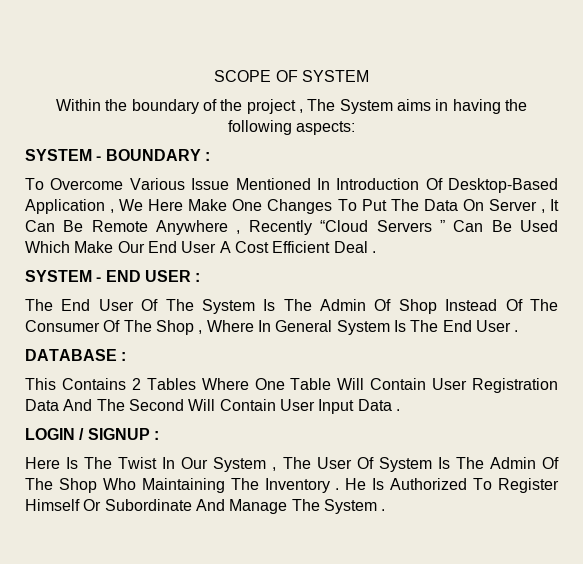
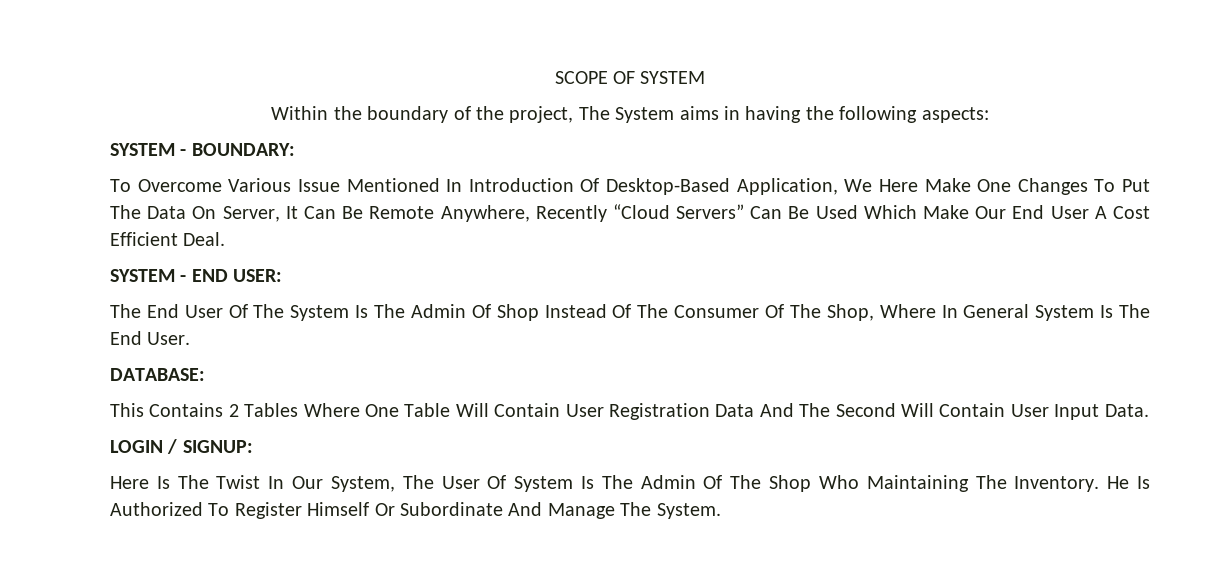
- Within the boundary of the project , The System aims in having the following aspects:
+ Within the boundary of the project, The System aims in having the following aspects:
- SYSTEM - BOUNDARY :
+ SYSTEM - BOUNDARY:
- To Overcome Various Issue Mentioned In Introduction Of Desktop-Based Application , We Here Make One Changes To Put The Data On Server , It Can Be Remote Anywhere , Recently “Cloud Servers ” Can Be Used Which Make Our End User A Cost Efficient Deal .
+ To Overcome Various Issue Mentioned In Introduction Of Desktop-Based Application, We Here Make One Changes To Put The Data On Server, It Can Be Remote Anywhere, Recently “Cloud Servers” Can Be Used Which Make Our End User A Cost Efficient Deal.
- SYSTEM - END USER :
+ SYSTEM - END USER:
- The End User Of The System Is The Admin Of Shop Instead Of The Consumer Of The Shop , Where In General System Is The End User .
- DATABASE :
+ The End User Of The System Is The Admin Of Shop Instead Of The Consumer Of The Shop, Where In General System Is The End User.
+ DATABASE:
- This Contains 2 Tables Where One Table Will Contain User Registration Data And The Second Will Contain User Input Data .
+ This Contains 2 Tables Where One Table Will Contain User Registration Data And The Second Will Contain User Input Data.
- LOGIN / SIGNUP :
+ LOGIN / SIGNUP:
- Here Is The Twist In Our System , The User Of System Is The Admin Of The Shop Who Maintaining The Inventory .
+ Here Is The Twist In Our System, The User Of System Is The Admin Of The Shop Who Maintaining The Inventory.
- He Is Authorized To Register Himself Or Subordinate And Manage The System .
+ He Is Authorized To Register Himself Or Subordinate And Manage The System.

